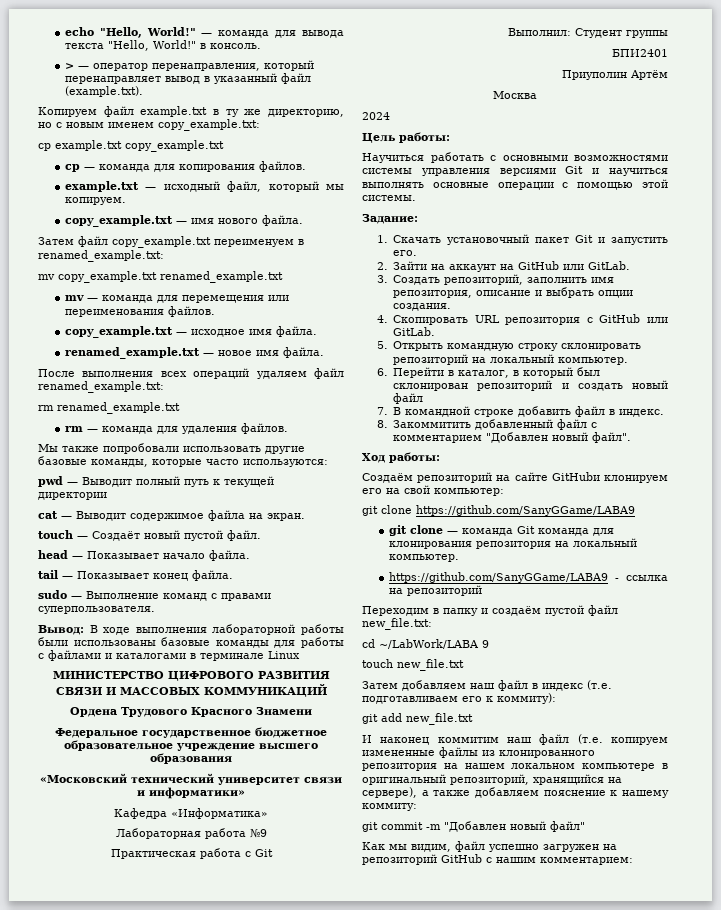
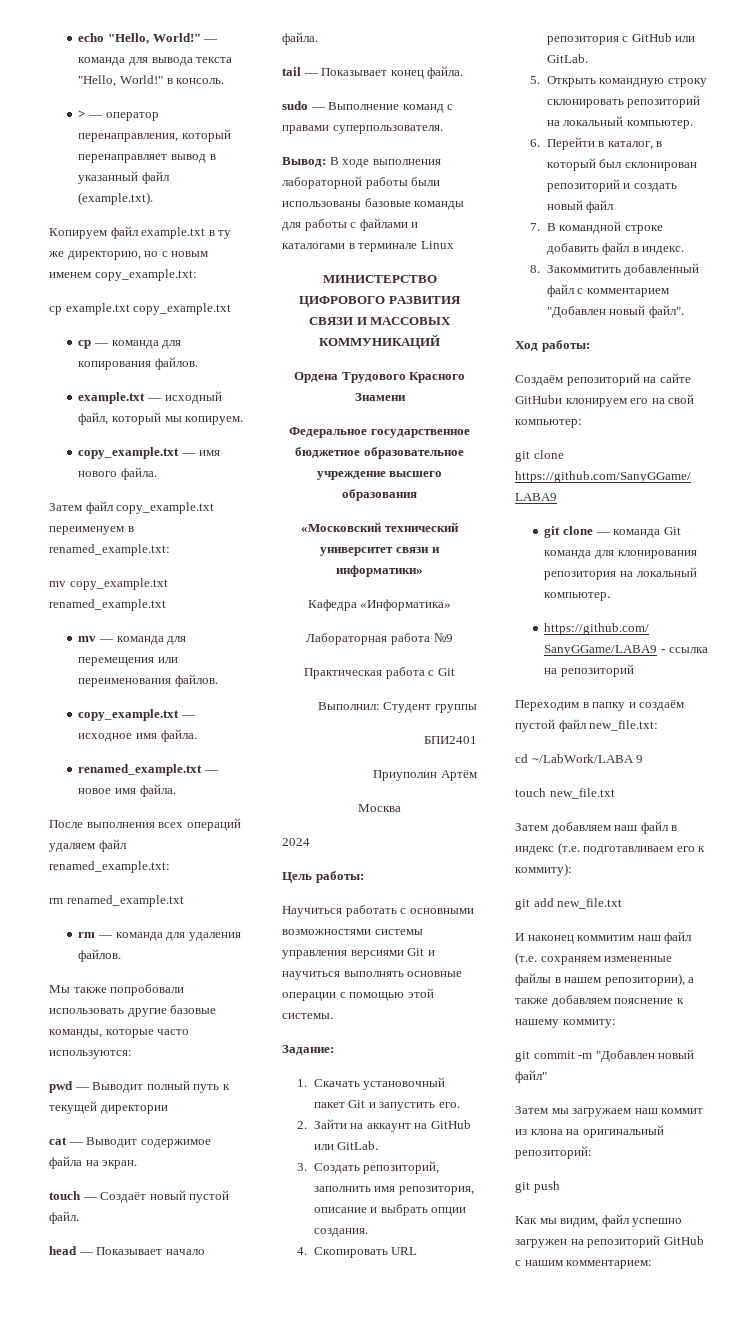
- И наконец коммитим наш файл (т.е. копируем измененные файлы из клонированного репозитория на нашем локальном компьютере в оригинальный репозиторий, хранящийся на сервере), а также добавляем пояснение к нашему коммиту:
+ И наконец коммитим наш файл (т.е. сохраняем измененные файлы в нашем репозитории), а также добавляем пояснение к нашему коммиту:
+ Затем мы загружаем наш коммит из клона на оригинальный репозиторий:
+ git push

